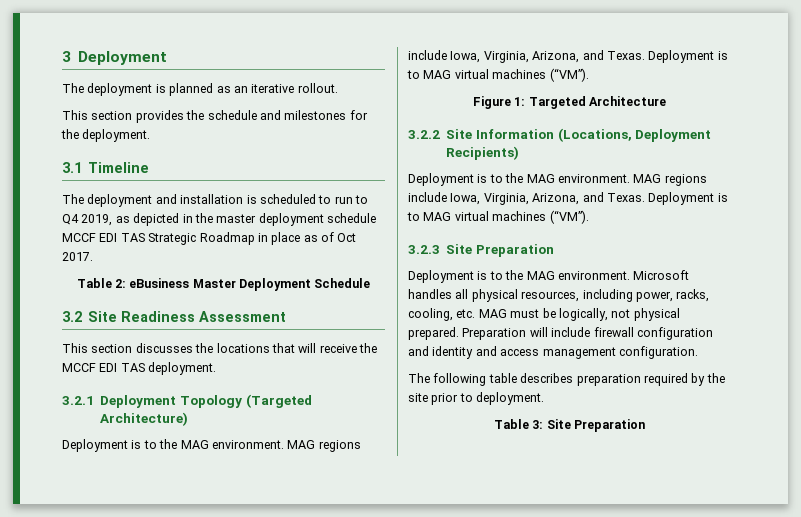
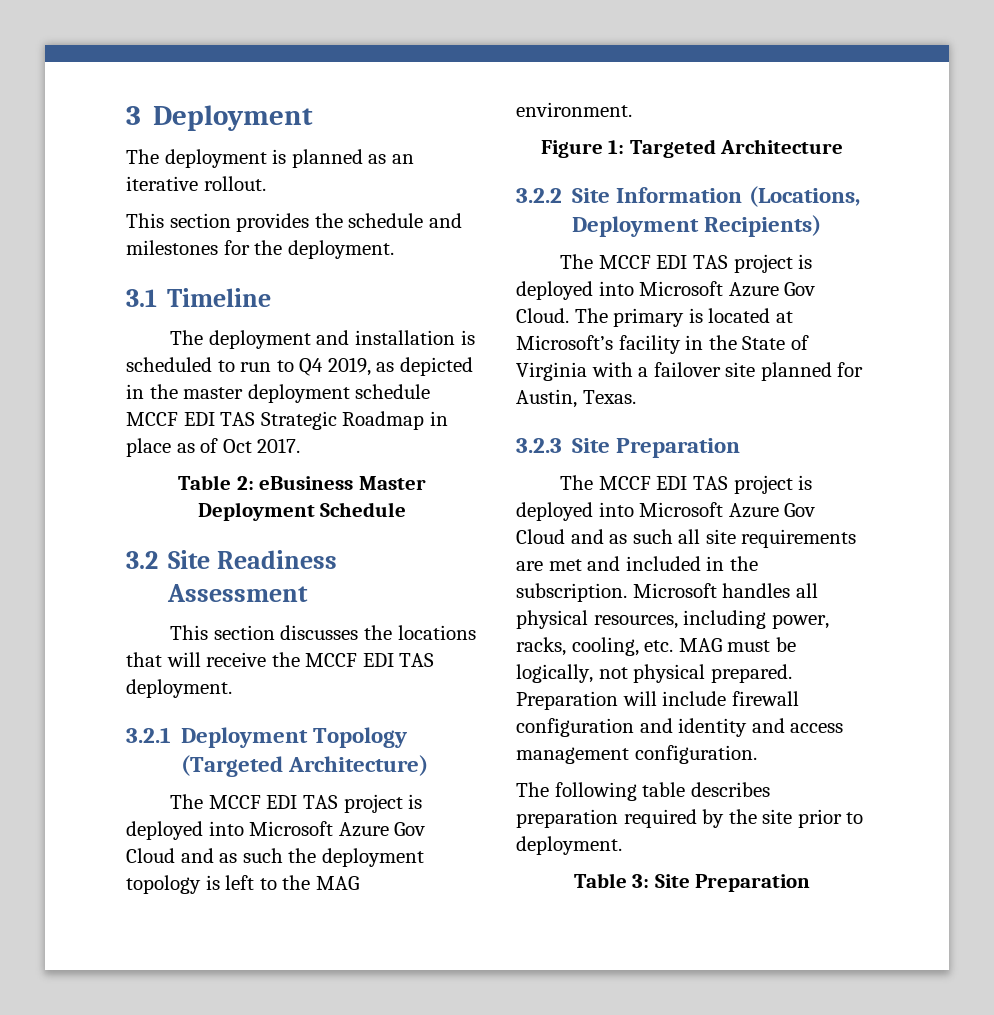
  3.2.1 Deployment Topology (Targeted Architecture)
- Deployment is to the MAG environment. MAG regions include Iowa, Virginia, Arizona, and Texas. Deployment is to MAG virtual machines (“VM”).
+ The MCCF EDI TAS project is deployed into Microsoft Azure Gov Cloud and as such the deployment topology is left to the MAG environment.
  3.2.2 Site Information (Locations, Deployment Recipients)
- Deployment is to the MAG environment. MAG regions include Iowa, Virginia, Arizona, and Texas. Deployment is to MAG virtual machines (“VM”).
+ The MCCF EDI TAS project is deployed into Microsoft Azure Gov Cloud. The primary is located at Microsoft’s facility in the State of Virginia with a failover site planned for Austin, Texas.
  3.2.3 Site Preparation
- Deployment is to the MAG environment.
+ The MCCF EDI TAS project is deployed into Microsoft Azure Gov Cloud and as such all site requirements are met and included in the subscription.

